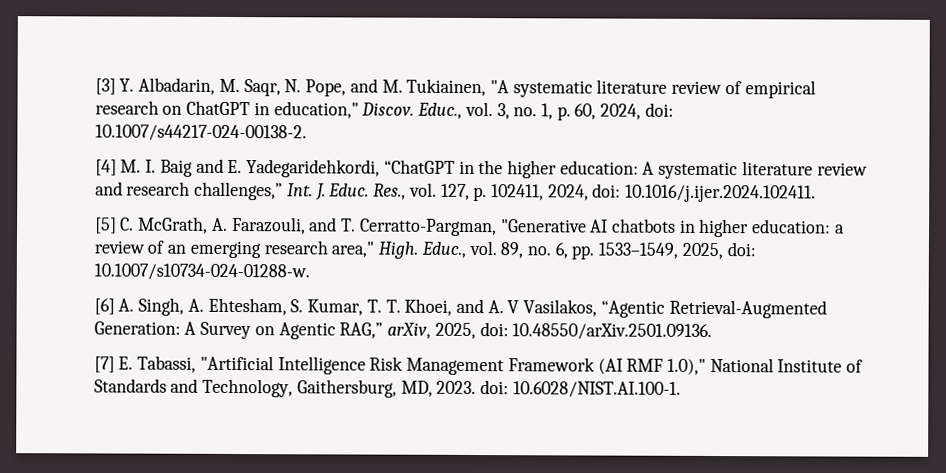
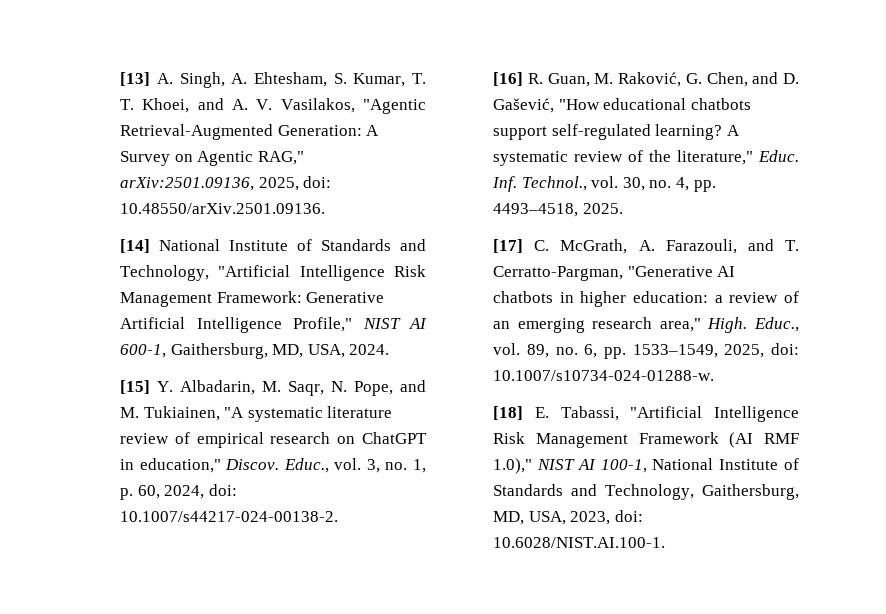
- [3] Y. Albadarin, M. Saqr, N. Pope, and M. Tukiainen, "A systematic literature review of empirical research on ChatGPT in education," Discov.
+ [13] A. Singh, A. Ehtesham, S. Kumar, T. T. Khoei, and A. V. Vasilakos, "Agentic Retrieval-Augmented Generation: A Survey on Agentic RAG," arXiv:2501.09136, 2025, doi: 10.48550/arXiv.2501.09136.
+ [14] National Institute of Standards and Technology, "Artificial Intelligence Risk Management Framework: Generative Artificial Intelligence Profile," NIST AI 600-1, Gaithersburg, MD, USA, 2024.
+ [15] Y. Albadarin, M. Saqr, N. Pope, and M. Tukiainen, "A systematic literature review of empirical research on ChatGPT in education," Discov.
- [4] M. I. Baig and E. Yadegaridehkordi, “ChatGPT in the higher education: A systematic literature review and research challenges,” Int. J. Educ. Res., vol. 127, p. 102411, 2024, doi: 10.1016/j.ijer.2024.102411.
- [5] C. McGrath, A. Farazouli, and T. Cerratto-Pargman, "Generative AI chatbots in higher education: a review of an emerging research area," High.
+ [16] R. Guan, M. Raković, G. Chen, and D. Gašević, "How educational chatbots support self-regulated learning? A systematic review of the literature," Educ. Inf. Technol., vol. 30, no. 4, pp. 4493–4518, 2025.
+ [17] C. McGrath, A. Farazouli, and T. Cerratto-Pargman, "Generative AI chatbots in higher education: a review of an emerging research area," High.
- [6] A. Singh, A. Ehtesham, S. Kumar, T. T. Khoei, and A. V Vasilakos, “Agentic Retrieval-Augmented Generation: A Survey on Agentic RAG,” arXiv, 2025, doi: 10.48550/arXiv.2501.09136.
- [7] E. Tabassi, "Artificial Intelligence Risk Management Framework (AI RMF 1.0)," National Institute of Standards and Technology, Gaithersburg, MD, 2023. doi: 10.6028/NIST.AI.100-1.
+ [18] E. Tabassi, "Artificial Intelligence Risk Management Framework (AI RMF 1.0)," NIST AI 100-1, National Institute of Standards and Technology, Gaithersburg, MD, USA, 2023, doi: 10.6028/NIST.AI.100-1.

